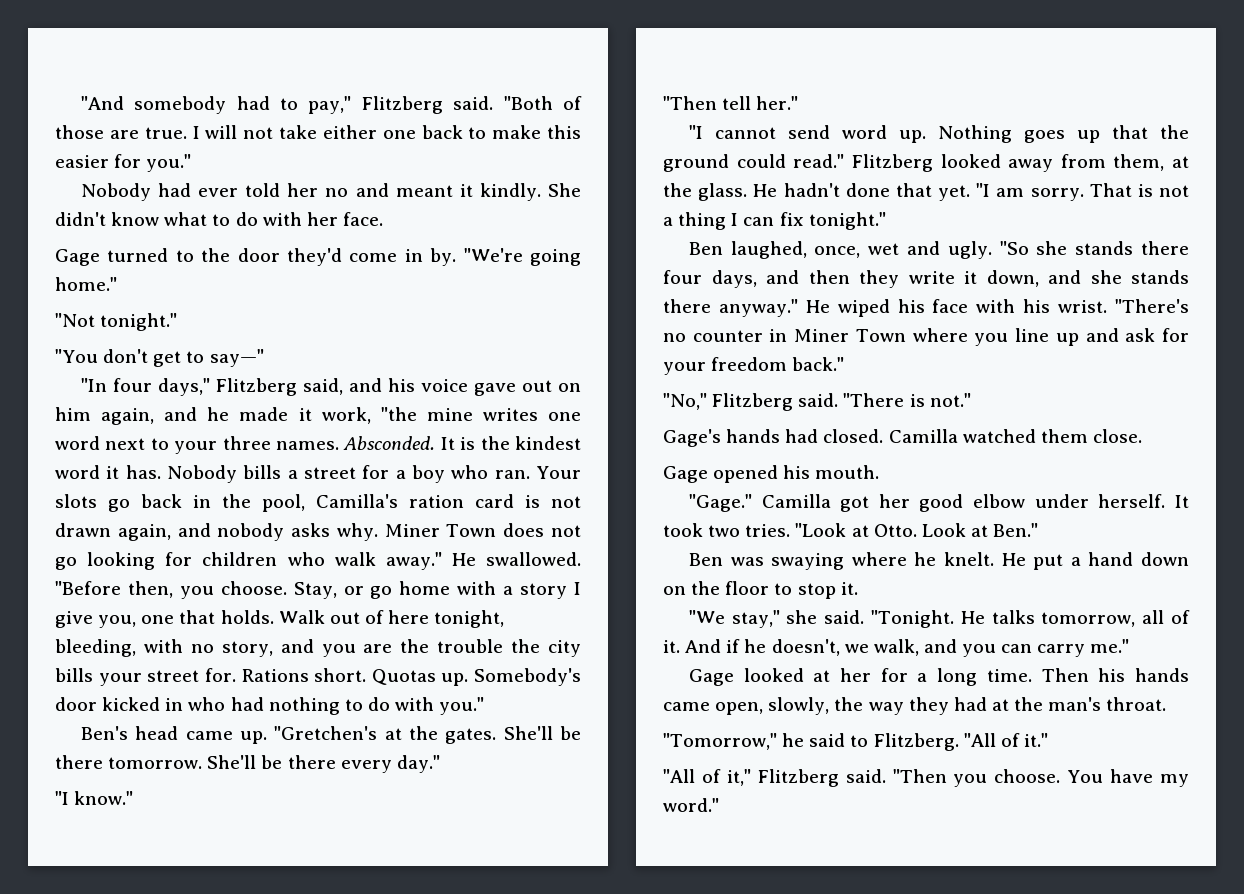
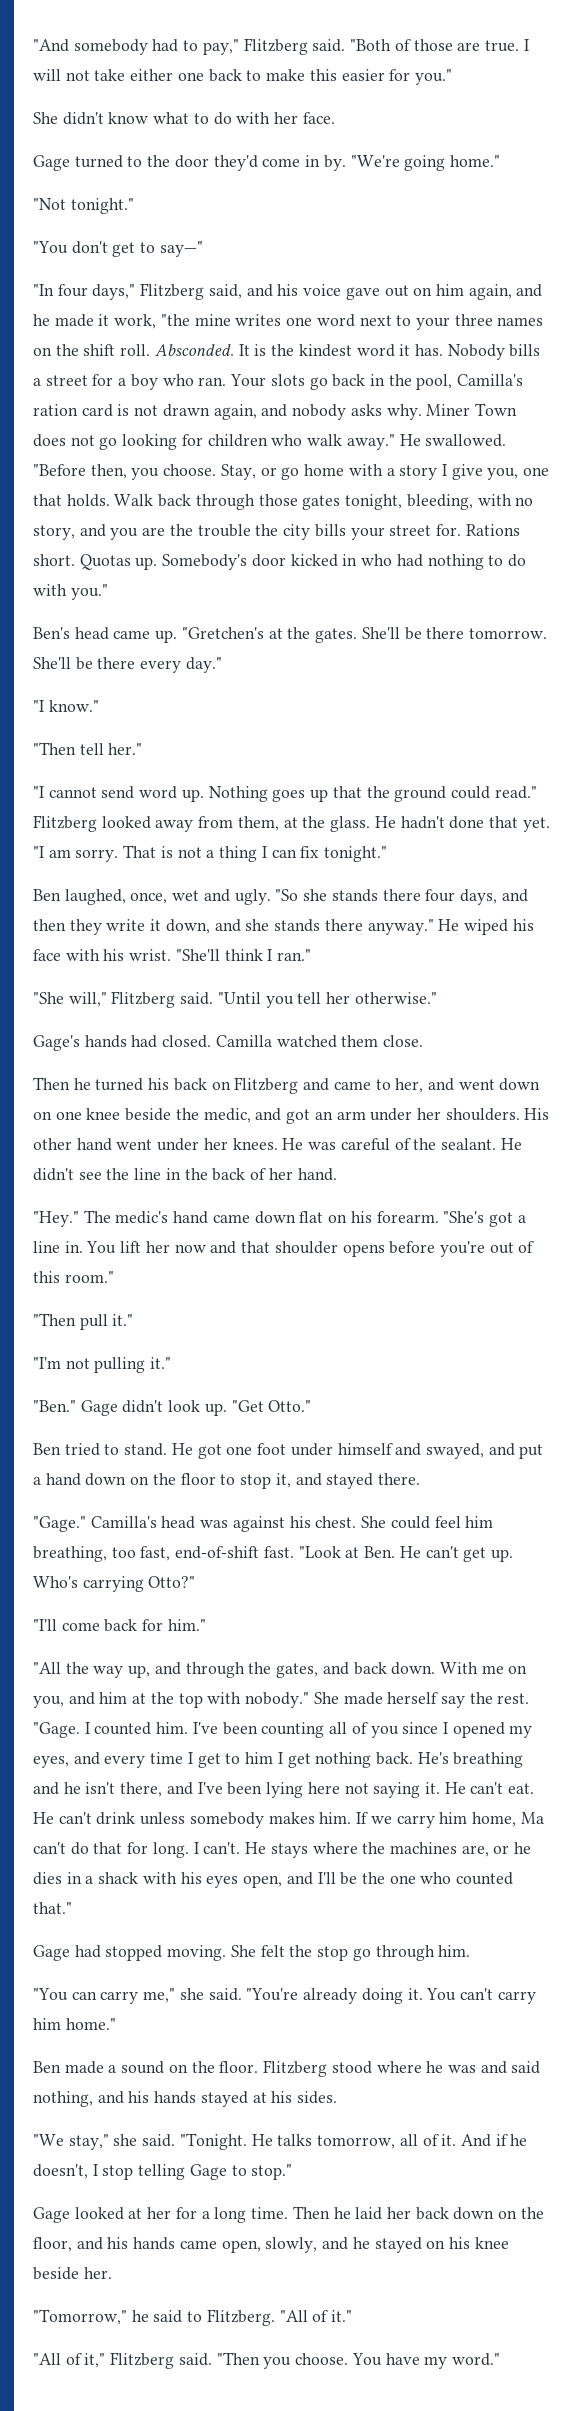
- Nobody had ever told her no and meant it kindly.
- "In four days," Flitzberg said, and his voice gave out on him again, and he made it work, "the mine writes one word next to your three names.
+ "In four days," Flitzberg said, and his voice gave out on him again, and he made it work, "the mine writes one word next to your three names on the shift roll.
- Walk out of here tonight, bleeding, with no story, and you are the trouble the city bills your street for.
+ Walk back through those gates tonight, bleeding, with no story, and you are the trouble the city bills your street for.
- "There's no counter in Miner Town where you line up and ask for your freedom back."
- "No," Flitzberg said. "There is not."
+ "She'll think I ran."
+ "She will," Flitzberg said. "Until you tell her otherwise."
- Gage opened his mouth.
- "Gage." Camilla got her good elbow under herself. It took two tries. "Look at Otto. Look at Ben."
- Ben was swaying where he knelt. He put a hand down on the floor to stop it.
+ Then he turned his back on Flitzberg and came to her, and went down on one knee beside the medic, and got an arm under her shoulders. His other hand went under her knees. He was careful of the sealant. He didn't see the line in the back of her hand.
+ "Hey." The medic's hand came down flat on his forearm. "She's got a line in. You lift her now and that shoulder opens before you're out of this room."
+ "Then pull it."
+ "I'm not pulling it."
+ "Ben." Gage didn't look up. "Get Otto."
+ Ben tried to stand. He got one foot under himself and swayed, and put a hand down on the floor to stop it, and stayed there.
+ "Gage." Camilla's head was against his chest. She could feel him breathing, too fast, end-of-shift fast. "Look at Ben. He can't get up. Who's carrying Otto?"
+ "I'll come back for him."
+ "All the way up, and through the gates, and back down. With me on you, and him at the top with nobody." She made herself say the rest. "Gage. I counted him. I've been counting all of you since I opened my eyes, and every time I get to him I get nothing back. He's breathing and he isn't there, and I've been lying here not saying it. He can't eat. He can't drink unless somebody makes him. If we carry him home, Ma can't do that for long. I can't. He stays where the machines are, or he dies in a shack with his eyes open, and I'll be the one who counted that."
+ Gage had stopped moving. She felt the stop go through him.
+ "You can carry me," she said. "You're already doing it. You can't carry him home."
+ Ben made a sound on the floor. Flitzberg stood where he was and said nothing, and his hands stayed at his sides.
- And if he doesn't, we walk, and you can carry me."
+ And if he doesn't, I stop telling Gage to stop."
- Then his hands came open, slowly, the way they had at the man's throat.
+ Then he laid her back down on the floor, and his hands came open, slowly, and he stayed on his knee beside her.

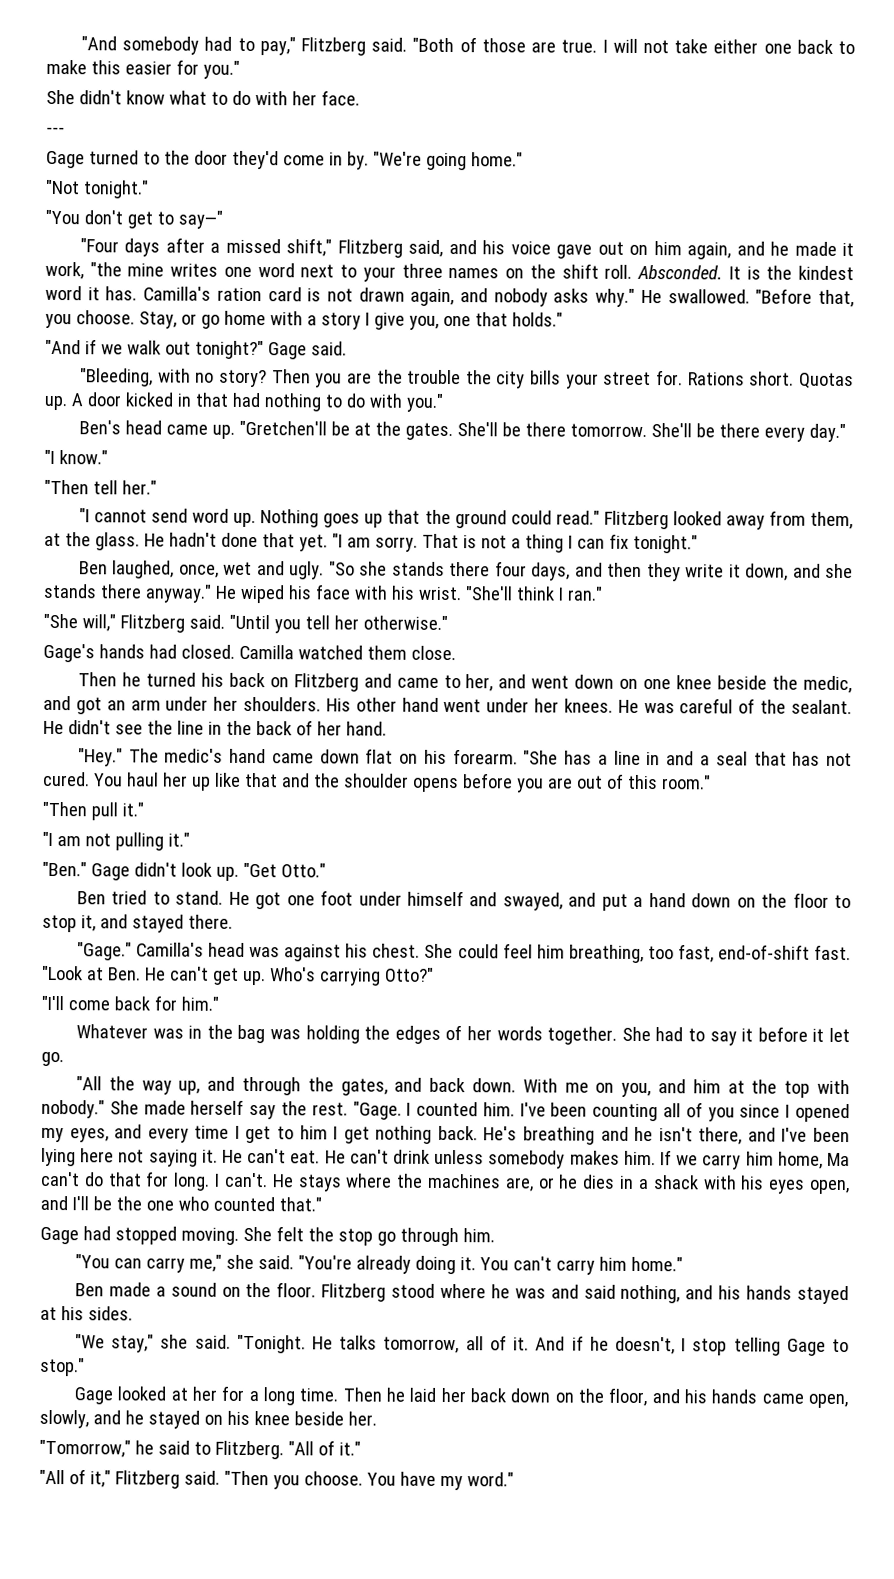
+ ---
- "In four days," Flitzberg said, and his voice gave out on him again, and he made it work, "the mine writes one word next to your three names on the shift roll.
+ "Four days after a missed shift," Flitzberg said, and his voice gave out on him again, and he made it work, "the mine writes one word next to your three names on the shift roll.
- Nobody bills a street for a boy who ran. Your slots go back in the pool, Camilla's ration card is not drawn again, and nobody asks why. Miner Town does not go looking for children who walk away."
+ Camilla's ration card is not drawn again, and nobody asks why."
- "Before then, you choose.
+ "Before that, you choose.
- Stay, or go home with a story I give you, one that holds. Walk back through those gates tonight, bleeding, with no story, and you are the trouble the city bills your street for.
+ Stay, or go home with a story I give you, one that holds."
+ "And if we walk out tonight?" Gage said.
+ "Bleeding, with no story? Then you are the trouble the city bills your street for.
- Somebody's door kicked in who had nothing to do with you."
+ A door kicked in that had nothing to do with you."
- "Gretchen's at the gates.
+ "Gretchen'll be at the gates.
- "She's got a line in. You lift her now and that shoulder opens before you're out of this room."
+ "She has a line in and a seal that has not cured. You haul her up like that and the shoulder opens before you are out of this room."
- "I'm not pulling it."
+ "I am not pulling it."
+ Whatever was in the bag was holding the edges of her words together. She had to say it before it let go.

